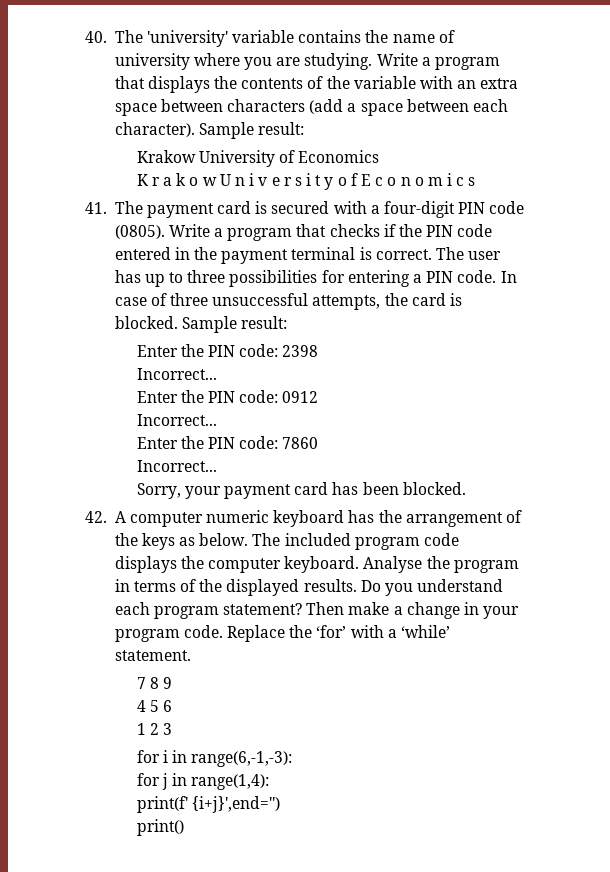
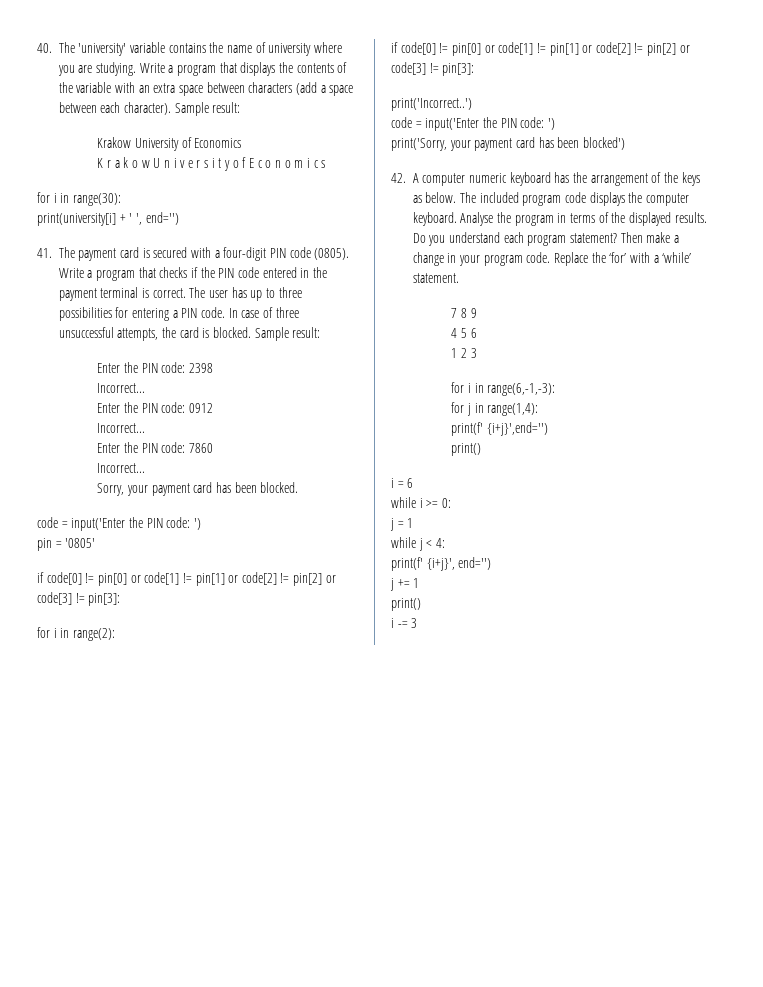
+ for i in range(30):
+ print(university[i] + ' ', end='')
  Sorry, your payment card has been blocked.
+ code = input('Enter the PIN code: ')
+ pin = '0805'
+ if code[0] != pin[0] or code[1] != pin[1] or code[2] != pin[2] or code[3] != pin[3]:
+ for i in range(2):
+ if code[0] != pin[0] or code[1] != pin[1] or code[2] != pin[2] or code[3] != pin[3]:
+ print('Incorrect..')
+ code = input('Enter the PIN code: ')
+ print('Sorry, your payment card has been blocked')
+ i = 6
+ while i >= 0:
+ j = 1
+ while j < 4:
+ print(f' {i+j}', end='')
+ j += 1
+ print()
+ i -= 3

